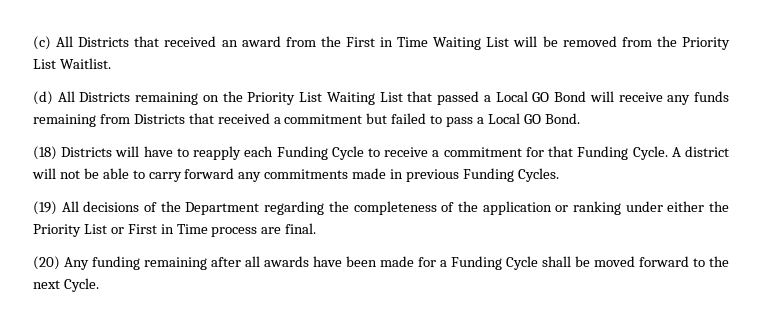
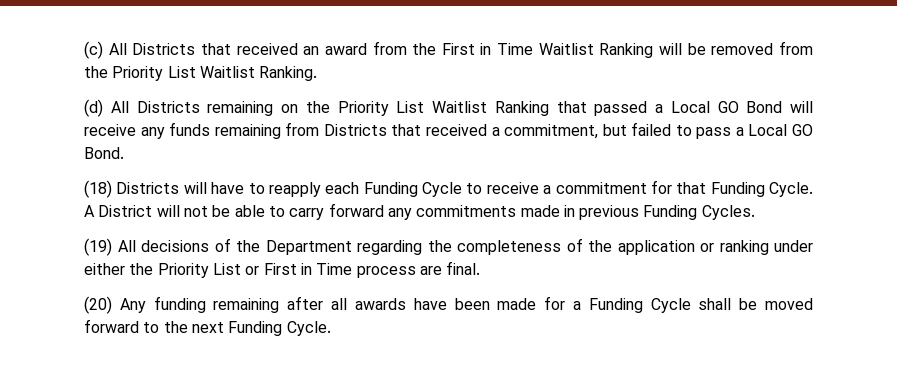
- (c) All Districts that received an award from the First in Time Waiting List will be removed from the Priority List Waitlist.
+ (c) All Districts that received an award from the First in Time Waitlist Ranking will be removed from the Priority List Waitlist Ranking.
- (d) All Districts remaining on the Priority List Waiting List that passed a Local GO Bond will receive any funds remaining from Districts that received a commitment but failed to pass a Local GO Bond.
+ (d) All Districts remaining on the Priority List Waitlist Ranking that passed a Local GO Bond will receive any funds remaining from Districts that received a commitment, but failed to pass a Local GO Bond.
- A district will not be able to carry forward any commitments made in previous Funding Cycles.
+ A District will not be able to carry forward any commitments made in previous Funding Cycles.
- (20) Any funding remaining after all awards have been made for a Funding Cycle shall be moved forward to the next Cycle.
+ (20) Any funding remaining after all awards have been made for a Funding Cycle shall be moved forward to the next Funding Cycle.

